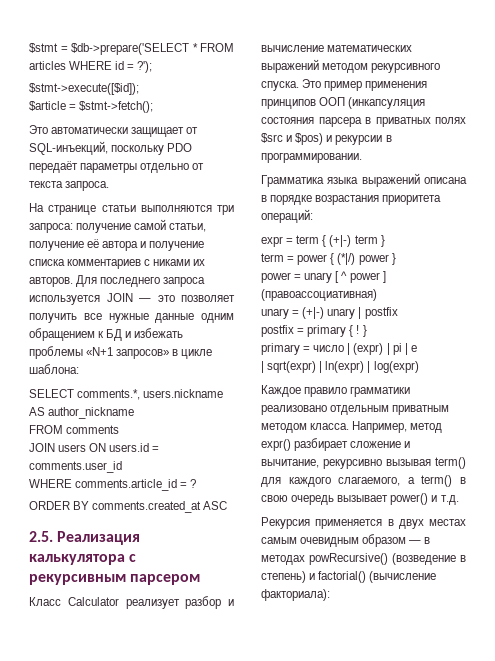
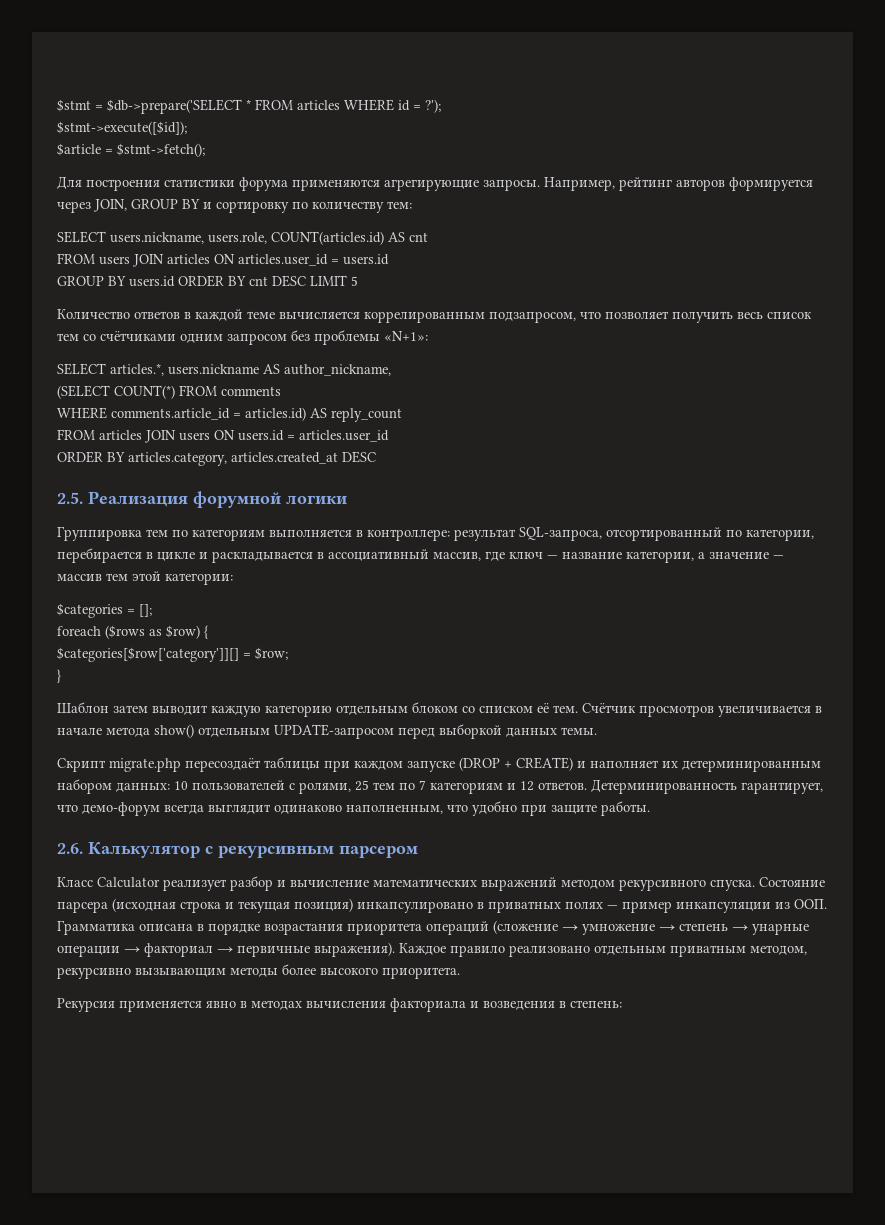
- Это автоматически защищает от SQL-инъекций, поскольку PDO передаёт параметры отдельно от текста запроса.
- На странице статьи выполняются три запроса: получение самой статьи, получение её автора и получение списка комментариев с никами их авторов. Для последнего запроса используется JOIN — это позволяет получить все нужные данные одним обращением к БД и избежать проблемы «N+1 запросов» в цикле шаблона:
- SELECT comments.*, users.nickname AS author_nickname
- FROM comments
+ Для построения статистики форума применяются агрегирующие запросы. Например, рейтинг авторов формируется через JOIN, GROUP BY и сортировку по количеству тем:
+ SELECT users.nickname, users.role, COUNT(articles.id) AS cnt
+ FROM users JOIN articles ON articles.user_id = users.id
+ GROUP BY users.id ORDER BY cnt DESC LIMIT 5
+ Количество ответов в каждой теме вычисляется коррелированным подзапросом, что позволяет получить весь список тем со счётчиками одним запросом без проблемы «N+1»:
+ SELECT articles.*, users.nickname AS author_nickname,
+ (SELECT COUNT(*) FROM comments
- JOIN users ON users.id = comments.user_id
- WHERE comments.article_id = ?
- ORDER BY comments.created_at ASC
+ WHERE comments.article_id = articles.id) AS reply_count
+ FROM articles JOIN users ON users.id = articles.user_id
+ ORDER BY articles.category, articles.created_at DESC
- 2.5. Реализация калькулятора с рекурсивным парсером
+ 2.5. Реализация форумной логики
+ Группировка тем по категориям выполняется в контроллере: результат SQL-запроса, отсортированный по категории, перебирается в цикле и раскладывается в ассоциативный массив, где ключ — название категории, а значение — массив тем этой категории:
+ $categories = [];
+ foreach ($rows as $row) {
+ $categories[$row['category']][] = $row;
+ }
+ Шаблон затем выводит каждую категорию отдельным блоком со списком её тем. Счётчик просмотров увеличивается в начале метода show() отдельным UPDATE-запросом перед выборкой данных темы.
+ Скрипт migrate.php пересоздаёт таблицы при каждом запуске (DROP + CREATE) и наполняет их детерминированным набором данных: 10 пользователей с ролями, 25 тем по 7 категориям и 12 ответов. Детерминированность гарантирует, что демо-форум всегда выглядит одинаково наполненным, что удобно при защите работы.
+ 2.6. Калькулятор с рекурсивным парсером
- Это пример применения принципов ООП (инкапсуляция состояния парсера в приватных полях $src и $pos) и рекурсии в программировании.
- Грамматика языка выражений описана в порядке возрастания приоритета операций:
- expr = term { (+|-) term }
- term = power { (*|/) power }
- power = unary [ ^ power ] (правоассоциативная)
- unary = (+|-) unary | postfix
- postfix = primary { ! }
- primary = число | (expr) | pi | e
- | sqrt(expr) | ln(expr) | log(expr)
- Каждое правило грамматики реализовано отдельным приватным методом класса. Например, метод expr() разбирает сложение и вычитание, рекурсивно вызывая term() для каждого слагаемого, а term() в свою очередь вызывает power() и т.д.
- Рекурсия применяется в двух местах самым очевидным образом — в методах powRecursive() (возведение в степень) и factorial() (вычисление факториала):
+ Состояние парсера (исходная строка и текущая позиция) инкапсулировано в приватных полях — пример инкапсуляции из ООП. Грамматика описана в порядке возрастания приоритета операций (сложение → умножение → степень → унарные операции → факториал → первичные выражения). Каждое правило реализовано отдельным приватным методом, рекурсивно вызывающим методы более высокого приоритета.
+ Рекурсия применяется явно в методах вычисления факториала и возведения в степень:

